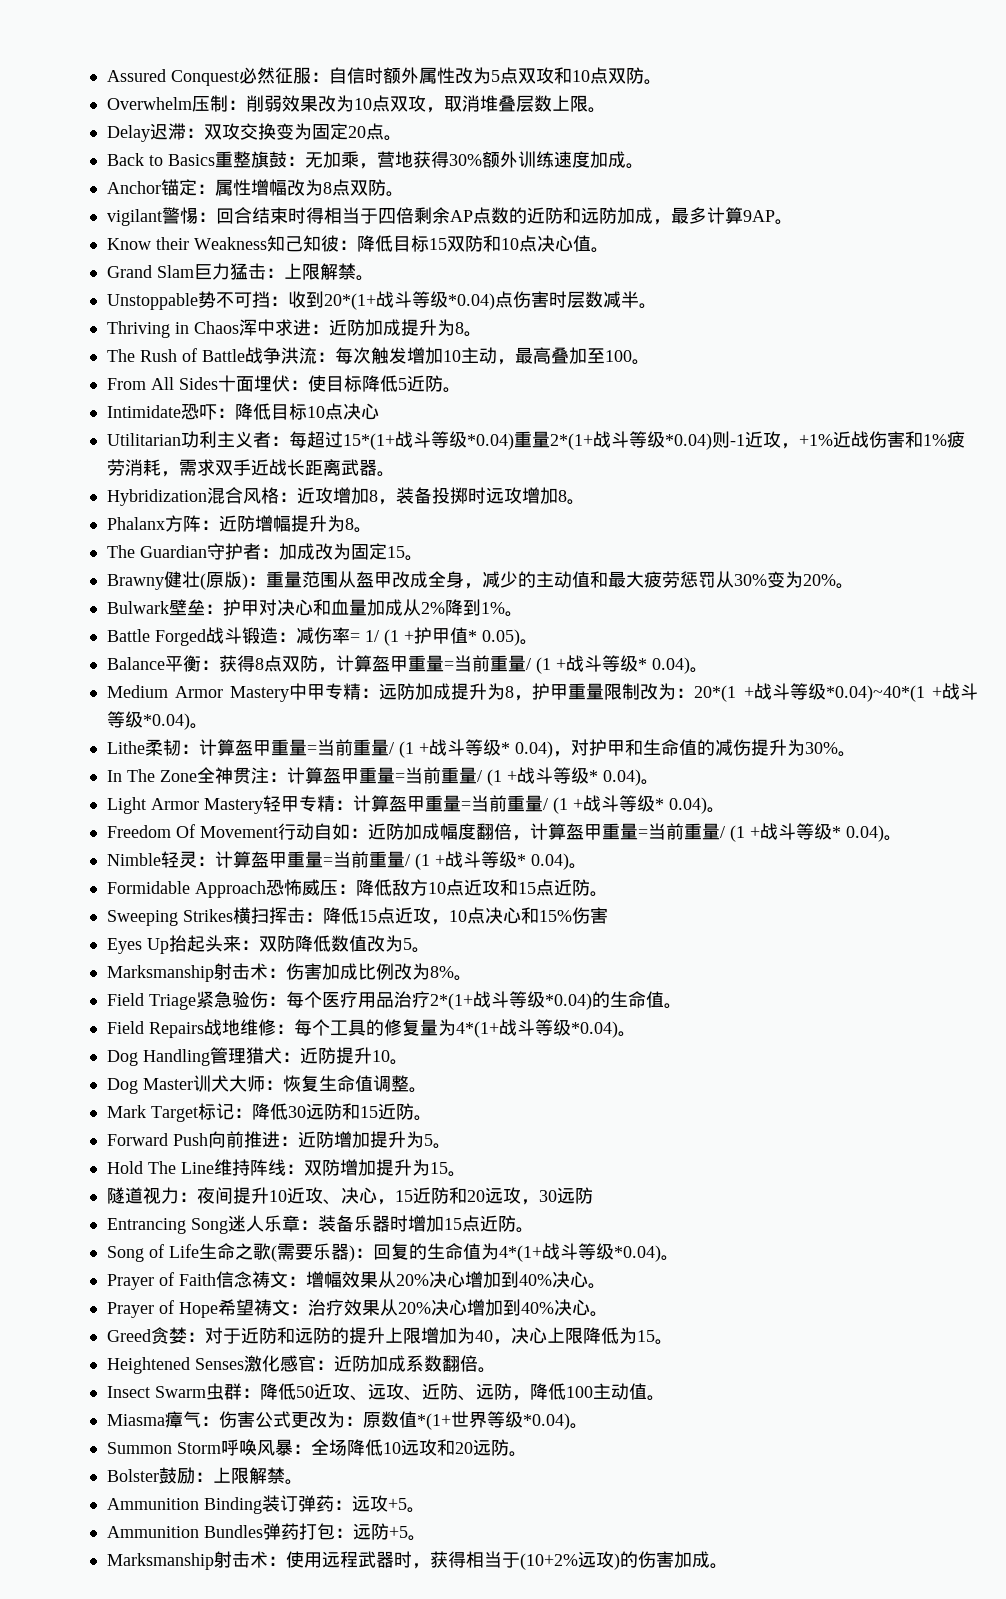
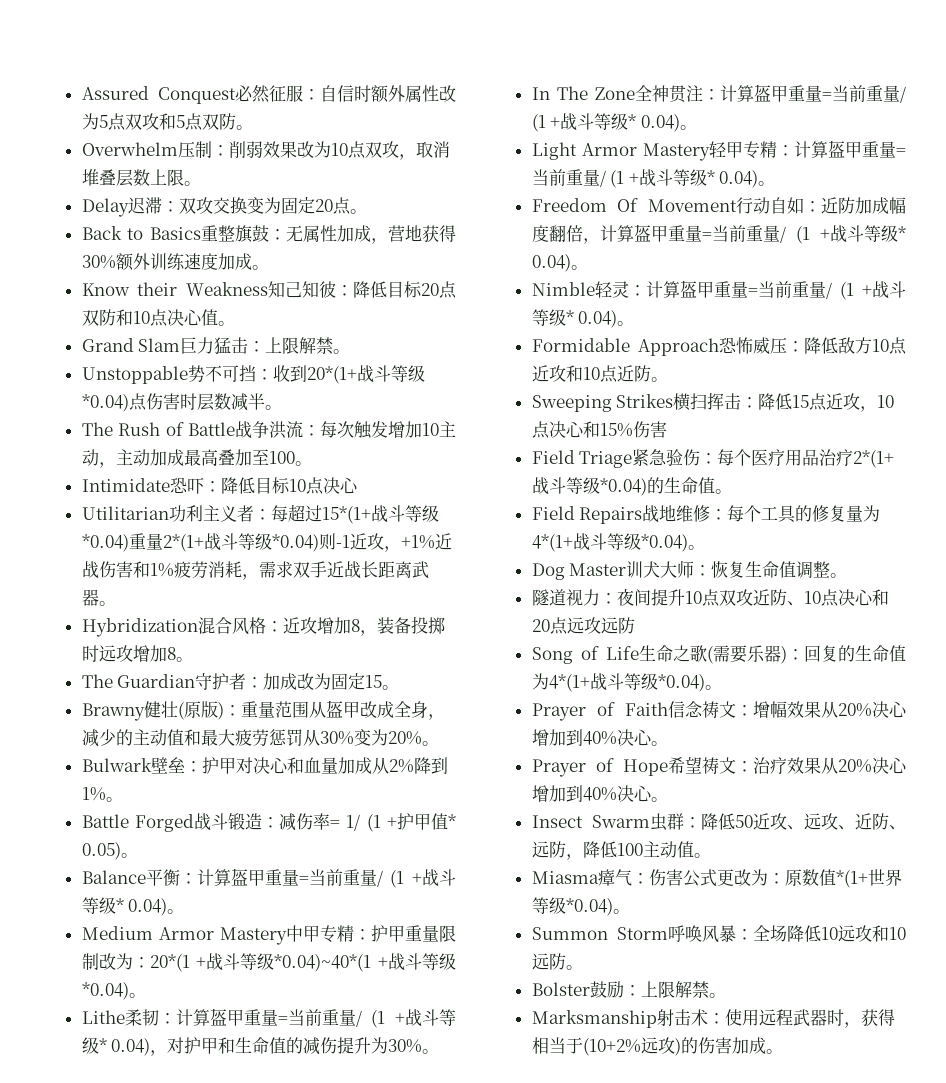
- Assured Conquest必然征服：自信时额外属性改为5点双攻和10点双防。
+ Assured Conquest必然征服：自信时额外属性改为5点双攻和5点双防。
- Back to Basics重整旗鼓：无加乘，营地获得30%额外训练速度加成。
+ Back to Basics重整旗鼓：无属性加成，营地获得30%额外训练速度加成。
- Anchor锚定：属性增幅改为8点双防。
- vigilant警惕：回合结束时得相当于四倍剩余AP点数的近防和远防加成，最多计算9AP。
- Know their Weakness知己知彼：降低目标15双防和10点决心值。
+ Know their Weakness知己知彼：降低目标20点双防和10点决心值。
- Thriving in Chaos浑中求进：近防加成提升为8。
- The Rush of Battle战争洪流：每次触发增加10主动，最高叠加至100。
+ The Rush of Battle战争洪流：每次触发增加10主动，主动加成最高叠加至100。
- From All Sides十面埋伏：使目标降低5近防。
- Phalanx方阵：近防增幅提升为8。
- Balance平衡：获得8点双防，计算盔甲重量=当前重量/ (1 +战斗等级* 0.04)。
+ Balance平衡：计算盔甲重量=当前重量/ (1 +战斗等级* 0.04)。
- Medium Armor Mastery中甲专精：远防加成提升为8，护甲重量限制改为：20*(1 +战斗等级*0.04)~40*(1 +战斗等级*0.04)。
+ Medium Armor Mastery中甲专精：护甲重量限制改为：20*(1 +战斗等级*0.04)~40*(1 +战斗等级*0.04)。
- Formidable Approach恐怖威压：降低敌方10点近攻和15点近防。
+ Formidable Approach恐怖威压：降低敌方10点近攻和10点近防。
- Eyes Up抬起头来：双防降低数值改为5。
- Marksmanship射击术：伤害加成比例改为8%。
- Dog Handling管理猎犬：近防提升10。
- Mark Target标记：降低30远防和15近防。
- Forward Push向前推进：近防增加提升为5。
- Hold The Line维持阵线：双防增加提升为15。
- 隧道视力：夜间提升10近攻、决心，15近防和20远攻，30远防
- Entrancing Song迷人乐章：装备乐器时增加15点近防。
+ 隧道视力：夜间提升10点双攻近防、10点决心和20点远攻远防
- Greed贪婪：对于近防和远防的提升上限增加为40，决心上限降低为15。
- Heightened Senses激化感官：近防加成系数翻倍。
- Summon Storm呼唤风暴：全场降低10远攻和20远防。
+ Summon Storm呼唤风暴：全场降低10远攻和10远防。
- Ammunition Binding装订弹药：远攻+5。
- Ammunition Bundles弹药打包：远防+5。

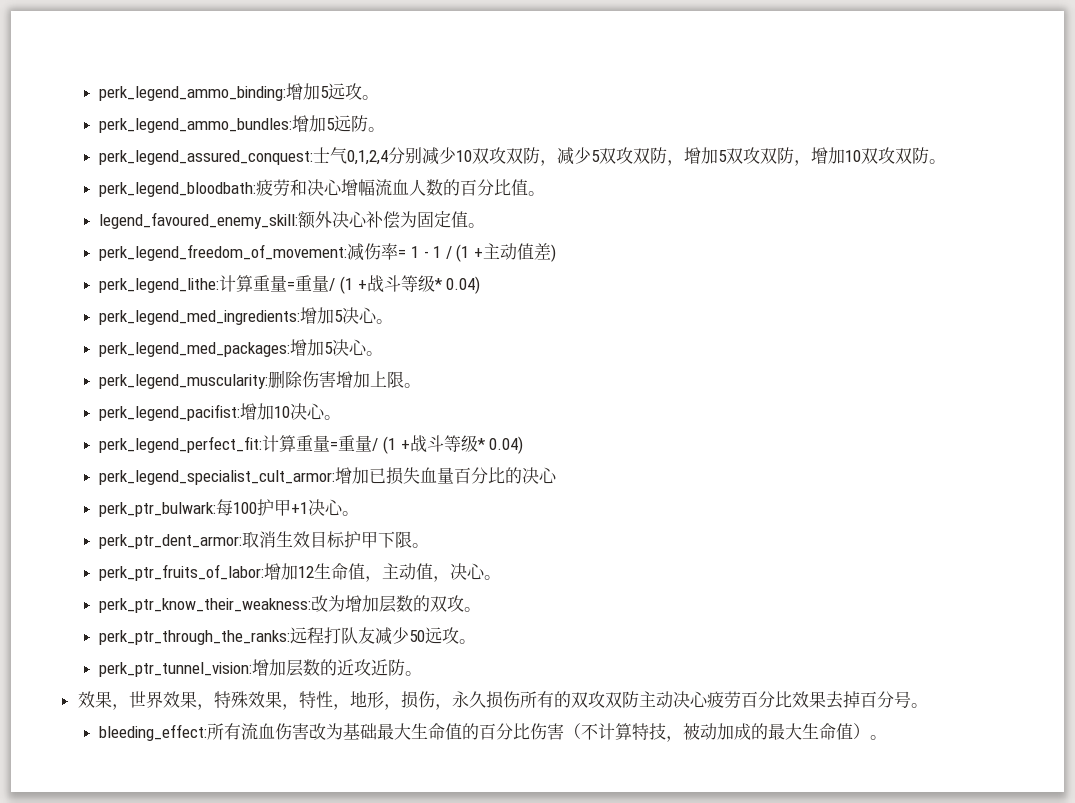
- Assured Conquest必然征服：自信时额外属性改为5点双攻和5点双防。
- Overwhelm压制：削弱效果改为10点双攻，取消堆叠层数上限。
- Delay迟滞：双攻交换变为固定20点。
- Back to Basics重整旗鼓：无属性加成，营地获得30%额外训练速度加成。
- Know their Weakness知己知彼：降低目标20点双防和10点决心值。
- Grand Slam巨力猛击：上限解禁。
- Unstoppable势不可挡：收到20*(1+战斗等级*0.04)点伤害时层数减半。
- The Rush of Battle战争洪流：每次触发增加10主动，主动加成最高叠加至100。
- Intimidate恐吓：降低目标10点决心
- Utilitarian功利主义者：每超过15*(1+战斗等级*0.04)重量2*(1+战斗等级*0.04)则-1近攻，+1%近战伤害和1%疲劳消耗，需求双手近战长距离武器。
- Hybridization混合风格：近攻增加8，装备投掷时远攻增加8。
- The Guardian守护者：加成改为固定15。
- Brawny健壮(原版)：重量范围从盔甲改成全身，减少的主动值和最大疲劳惩罚从30%变为20%。
- Bulwark壁垒：护甲对决心和血量加成从2%降到1%。
- Battle Forged战斗锻造：减伤率= 1/ (1 +护甲值* 0.05)。
- Balance平衡：计算盔甲重量=当前重量/ (1 +战斗等级* 0.04)。
- Medium Armor Mastery中甲专精：护甲重量限制改为：20*(1 +战斗等级*0.04)~40*(1 +战斗等级*0.04)。
- Lithe柔韧：计算盔甲重量=当前重量/ (1 +战斗等级* 0.04)，对护甲和生命值的减伤提升为30%。
- In The Zone全神贯注：计算盔甲重量=当前重量/ (1 +战斗等级* 0.04)。
- Light Armor Mastery轻甲专精：计算盔甲重量=当前重量/ (1 +战斗等级* 0.04)。
- Freedom Of Movement行动自如：近防加成幅度翻倍，计算盔甲重量=当前重量/ (1 +战斗等级* 0.04)。
- Nimble轻灵：计算盔甲重量=当前重量/ (1 +战斗等级* 0.04)。
- Formidable Approach恐怖威压：降低敌方10点近攻和10点近防。
- Sweeping Strikes横扫挥击：降低15点近攻，10点决心和15%伤害
- Field Triage紧急验伤：每个医疗用品治疗2*(1+战斗等级*0.04)的生命值。
- Field Repairs战地维修：每个工具的修复量为4*(1+战斗等级*0.04)。
- Dog Master训犬大师：恢复生命值调整。
- 隧道视力：夜间提升10点双攻近防、10点决心和20点远攻远防
- Song of Life生命之歌(需要乐器)：回复的生命值为4*(1+战斗等级*0.04)。
- Prayer of Faith信念祷文：增幅效果从20%决心增加到40%决心。
- Prayer of Hope希望祷文：治疗效果从20%决心增加到40%决心。
- Insect Swarm虫群：降低50近攻、远攻、近防、远防，降低100主动值。
- Miasma瘴气：伤害公式更改为：原数值*(1+世界等级*0.04)。
- Summon Storm呼唤风暴：全场降低10远攻和10远防。
- Bolster鼓励：上限解禁。
- Marksmanship射击术：使用远程武器时，获得相当于(10+2%远攻)的伤害加成。
+ perk_legend_ammo_binding:增加5远攻。
+ perk_legend_ammo_bundles:增加5远防。
+ perk_legend_assured_conquest:士气0,1,2,4分别减少10双攻双防，减少5双攻双防，增加5双攻双防，增加10双攻双防。
+ perk_legend_bloodbath:疲劳和决心增幅流血人数的百分比值。
+ legend_favoured_enemy_skill:额外决心补偿为固定值。
+ perk_legend_freedom_of_movement:减伤率= 1 - 1 / (1 +主动值差)
+ perk_legend_lithe:计算重量=重量/ (1 +战斗等级* 0.04)
+ perk_legend_med_ingredients:增加5决心。
+ perk_legend_med_packages:增加5决心。
+ perk_legend_muscularity:删除伤害增加上限。
+ perk_legend_pacifist:增加10决心。
+ perk_legend_perfect_fit:计算重量=重量/ (1 +战斗等级* 0.04)
+ perk_legend_specialist_cult_armor:增加已损失血量百分比的决心
+ perk_ptr_bulwark:每100护甲+1决心。
+ perk_ptr_dent_armor:取消生效目标护甲下限。
+ perk_ptr_fruits_of_labor:增加12生命值，主动值，决心。
+ perk_ptr_know_their_weakness:改为增加层数的双攻。
+ perk_ptr_through_the_ranks:远程打队友减少50远攻。
+ perk_ptr_tunnel_vision:增加层数的近攻近防。
+ 效果，世界效果，特殊效果，特性，地形，损伤，永久损伤所有的双攻双防主动决心疲劳百分比效果去掉百分号。
+ bleeding_effect:所有流血伤害改为基础最大生命值的百分比伤害（不计算特技，被动加成的最大生命值）。

